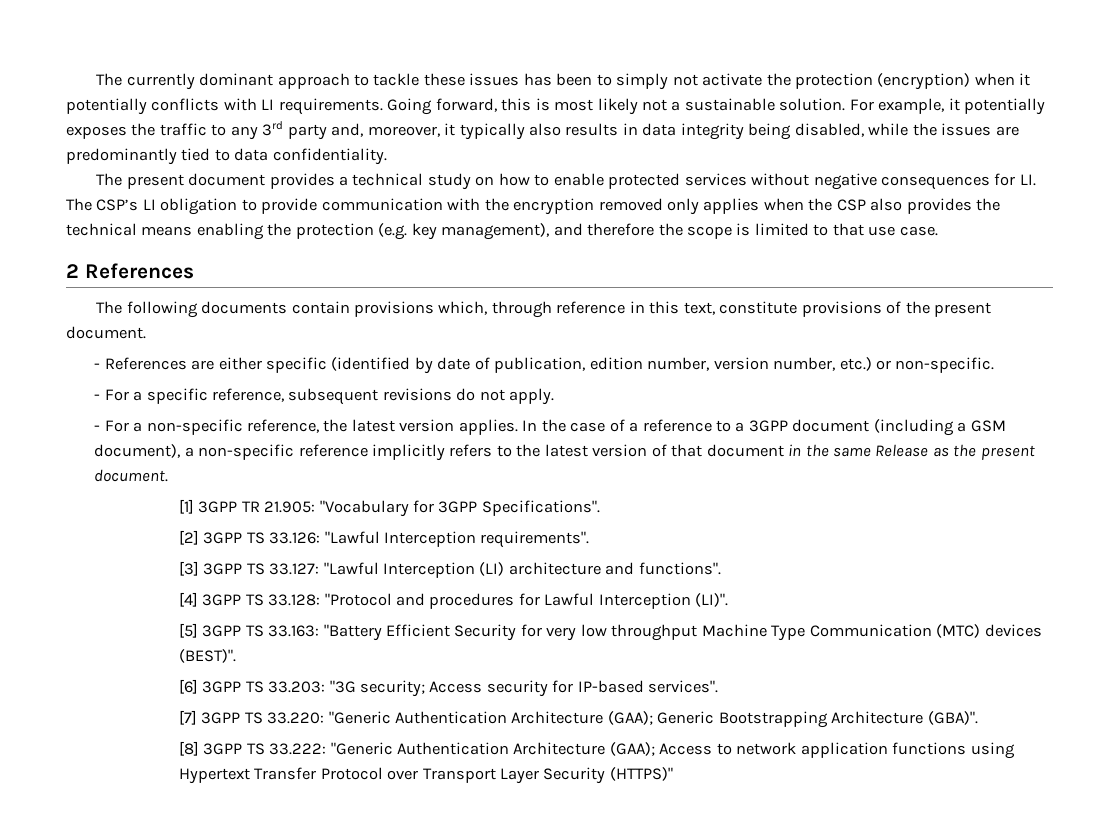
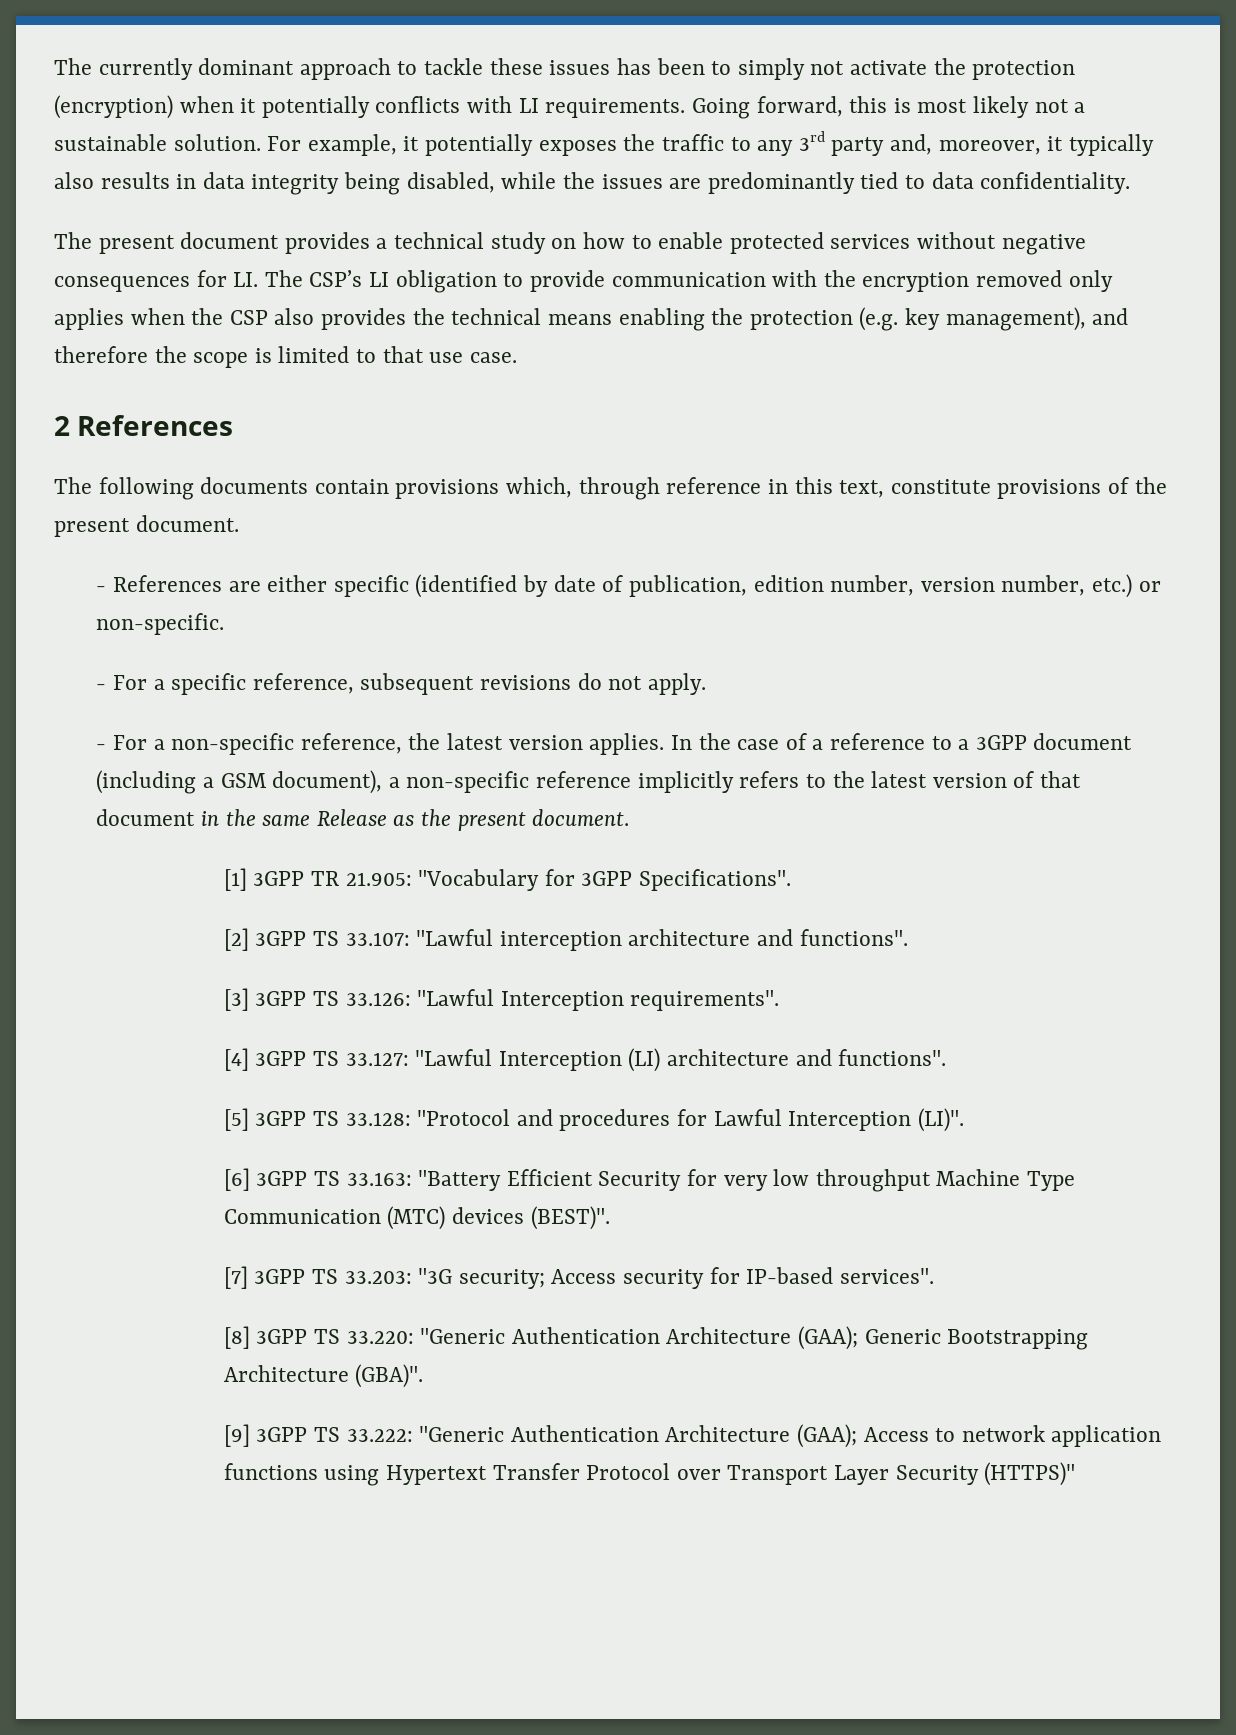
- [2] 3GPP TS 33.126: "Lawful Interception requirements".
+ [2] 3GPP TS 33.107: "Lawful interception architecture and functions".
+ [3] 3GPP TS 33.126: "Lawful Interception requirements".
- [3] 3GPP TS 33.127: "Lawful Interception (LI) architecture and functions".
+ [4] 3GPP TS 33.127: "Lawful Interception (LI) architecture and functions".
- [4] 3GPP TS 33.128: "Protocol and procedures for Lawful Interception (LI)".
+ [5] 3GPP TS 33.128: "Protocol and procedures for Lawful Interception (LI)".
- [5] 3GPP TS 33.163: "Battery Efficient Security for very low throughput Machine Type Communication (MTC) devices (BEST)".
+ [6] 3GPP TS 33.163: "Battery Efficient Security for very low throughput Machine Type Communication (MTC) devices (BEST)".
- [6] 3GPP TS 33.203: "3G security; Access security for IP-based services".
+ [7] 3GPP TS 33.203: "3G security; Access security for IP-based services".
- [7] 3GPP TS 33.220: "Generic Authentication Architecture (GAA); Generic Bootstrapping Architecture (GBA)".
+ [8] 3GPP TS 33.220: "Generic Authentication Architecture (GAA); Generic Bootstrapping Architecture (GBA)".
- [8] 3GPP TS 33.222: "Generic Authentication Architecture (GAA); Access to network application functions using Hypertext Transfer Protocol over Transport Layer Security (HTTPS)"
+ [9] 3GPP TS 33.222: "Generic Authentication Architecture (GAA); Access to network application functions using Hypertext Transfer Protocol over Transport Layer Security (HTTPS)"

